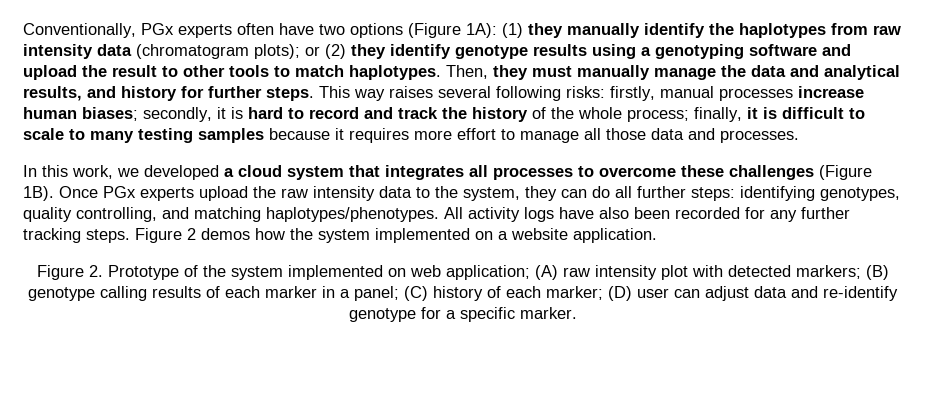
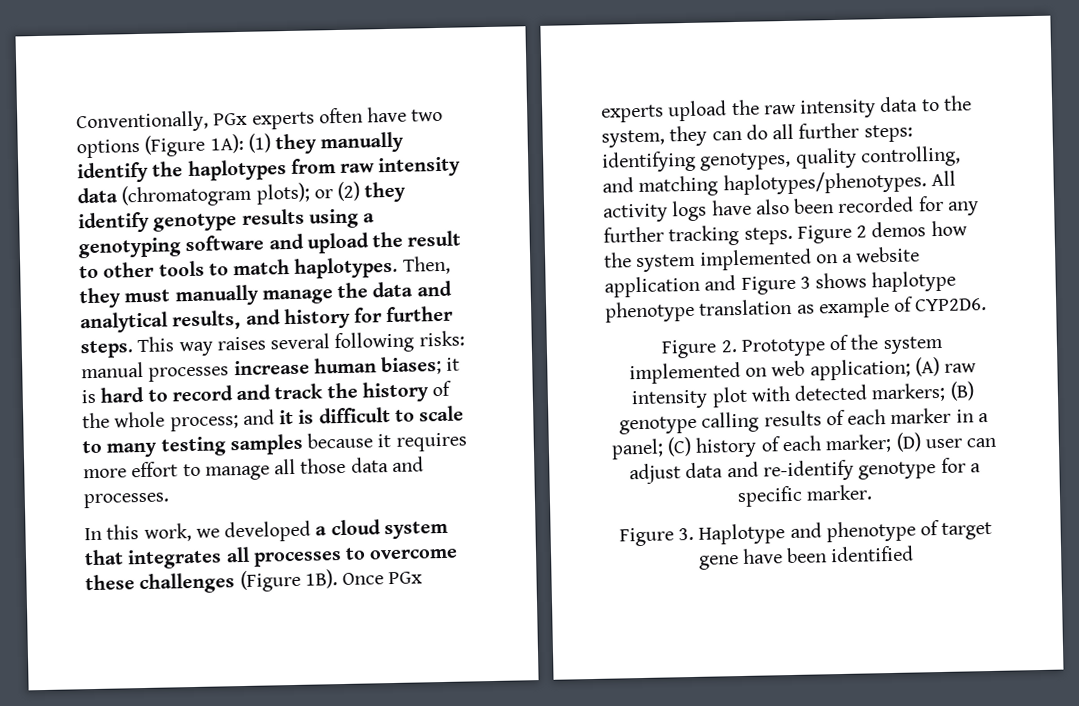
- This way raises several following risks: firstly, manual processes increase human biases; secondly, it is hard to record and track the history of the whole process; finally, it is difficult to scale to many testing samples because it requires more effort to manage all those data and processes.
+ This way raises several following risks: manual processes increase human biases; it is hard to record and track the history of the whole process; and it is difficult to scale to many testing samples because it requires more effort to manage all those data and processes.
- Figure 2 demos how the system implemented on a website application.
+ Figure 2 demos how the system implemented on a website application and Figure 3 shows haplotype phenotype translation as example of CYP2D6.
+ Figure 3. Haplotype and phenotype of target gene have been identified

